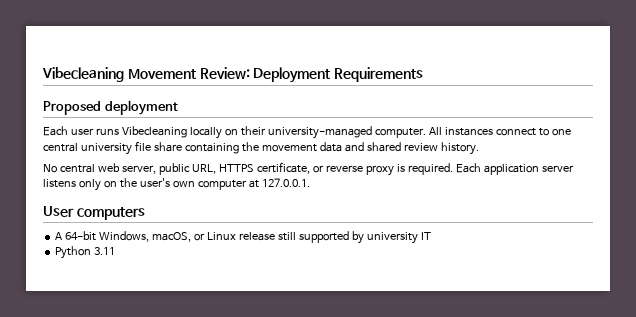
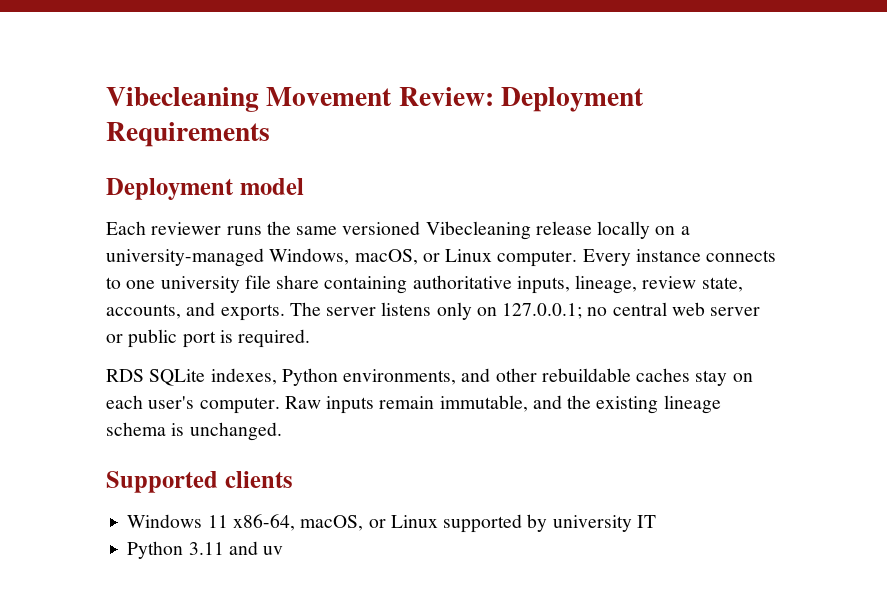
- Proposed deployment
- Each user runs Vibecleaning locally on their university-managed computer. All instances connect to one central university file share containing the movement data and shared review history.
- No central web server, public URL, HTTPS certificate, or reverse proxy is required. Each application server listens only on the user's own computer at 127.0.0.1.
- User computers
- A 64-bit Windows, macOS, or Linux release still supported by university IT
+ Deployment model
+ Each reviewer runs the same versioned Vibecleaning release locally on a university-managed Windows, macOS, or Linux computer. Every instance connects to one university file share containing authoritative inputs, lineage, review state, accounts, and exports. The server listens only on 127.0.0.1; no central web server or public port is required.
+ RDS SQLite indexes, Python environments, and other rebuildable caches stay on each user's computer. Raw inputs remain immutable, and the existing lineage schema is unchanged.
+ Supported clients
+ Windows 11 x86-64, macOS, or Linux supported by university IT
- Python 3.11
+ Python 3.11 and uv

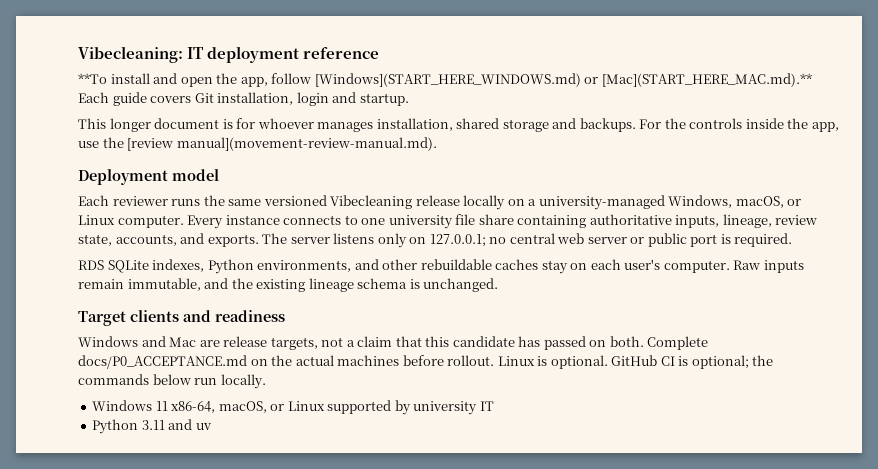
- Vibecleaning Movement Review: Deployment Requirements
+ Vibecleaning: IT deployment reference
+ **To install and open the app, follow [Windows](START_HERE_WINDOWS.md) or [Mac](START_HERE_MAC.md).** Each guide covers Git installation, login and startup.
+ This longer document is for whoever manages installation, shared storage and backups. For the controls inside the app, use the [review manual](movement-review-manual.md).
- Supported clients
+ Target clients and readiness
+ Windows and Mac are release targets, not a claim that this candidate has passed on both. Complete docs/P0_ACCEPTANCE.md on the actual machines before rollout. Linux is optional. GitHub CI is optional; the commands below run locally.

